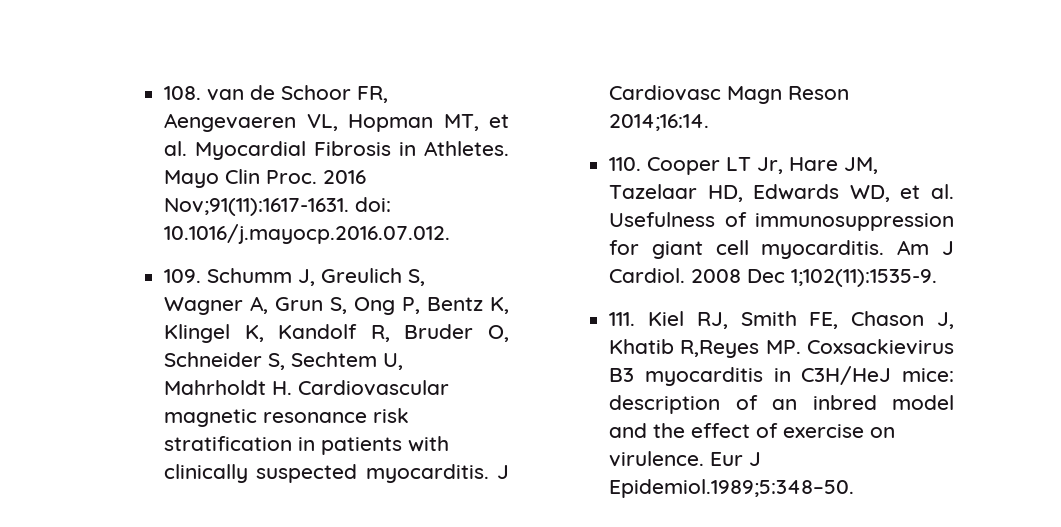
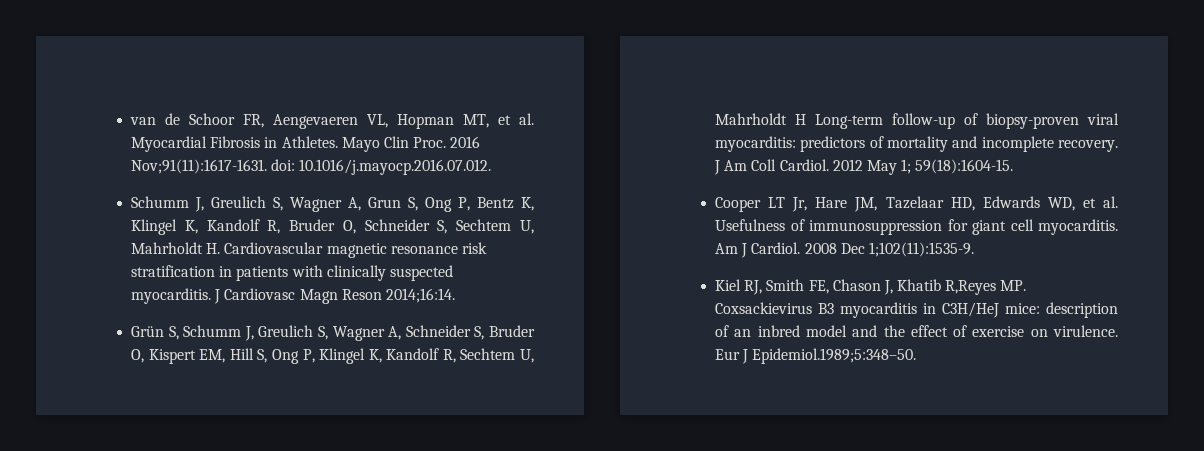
- 108. van de Schoor FR, Aengevaeren VL, Hopman MT, et al. Myocardial Fibrosis in Athletes.
+ van de Schoor FR, Aengevaeren VL, Hopman MT, et al. Myocardial Fibrosis in Athletes.
- 109. Schumm J, Greulich S, Wagner A, Grun S, Ong P, Bentz K, Klingel K, Kandolf R, Bruder O, Schneider S, Sechtem U, Mahrholdt H. Cardiovascular magnetic resonance risk stratification in patients with clinically suspected myocarditis.
+ Schumm J, Greulich S, Wagner A, Grun S, Ong P, Bentz K, Klingel K, Kandolf R, Bruder O, Schneider S, Sechtem U, Mahrholdt H. Cardiovascular magnetic resonance risk stratification in patients with clinically suspected myocarditis.
- 110. Cooper LT Jr, Hare JM, Tazelaar HD, Edwards WD, et al. Usefulness of immunosuppression for giant cell myocarditis.
+ Grün S, Schumm J, Greulich S, Wagner A, Schneider S, Bruder O, Kispert EM, Hill S, Ong P, Klingel K, Kandolf R, Sechtem U, Mahrholdt H Long-term follow-up of biopsy-proven viral myocarditis: predictors of mortality and incomplete recovery. J Am Coll Cardiol. 2012 May 1; 59(18):1604-15.
+ Cooper LT Jr, Hare JM, Tazelaar HD, Edwards WD, et al. Usefulness of immunosuppression for giant cell myocarditis.
- 111. Kiel RJ, Smith FE, Chason J, Khatib R,Reyes MP. Coxsackievirus B3 myocarditis in C3H/HeJ mice: description of an inbred model and the effect of exercise on virulence.
+ Kiel RJ, Smith FE, Chason J, Khatib R,Reyes MP. Coxsackievirus B3 myocarditis in C3H/HeJ mice: description of an inbred model and the effect of exercise on virulence.

